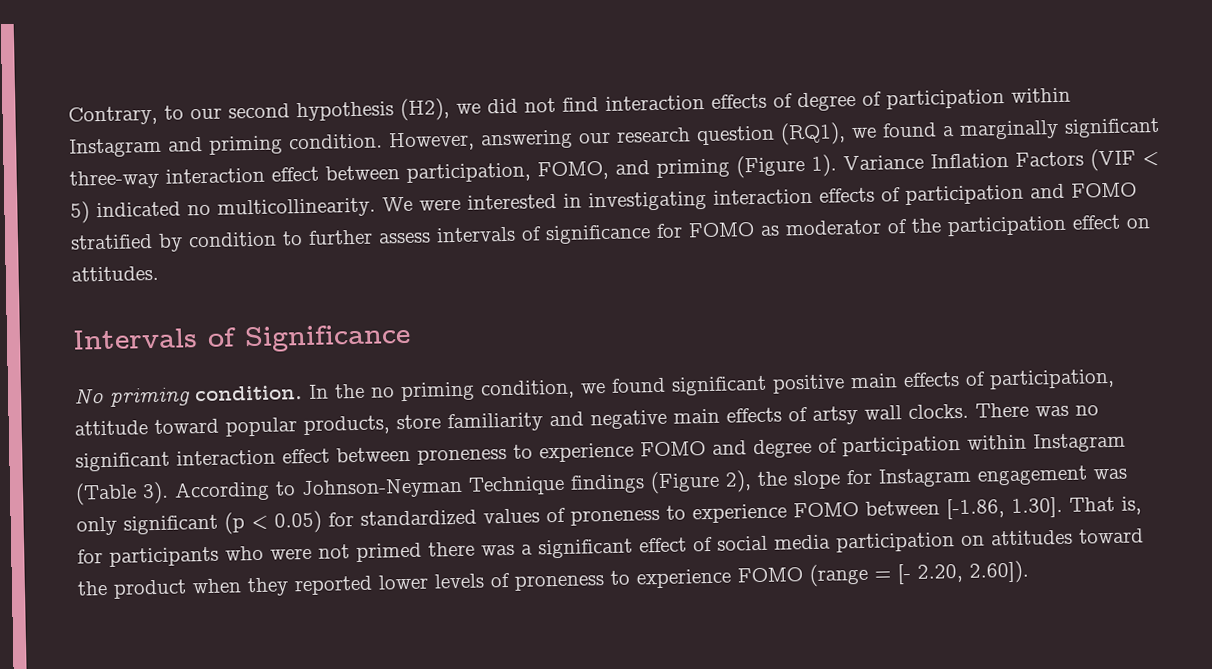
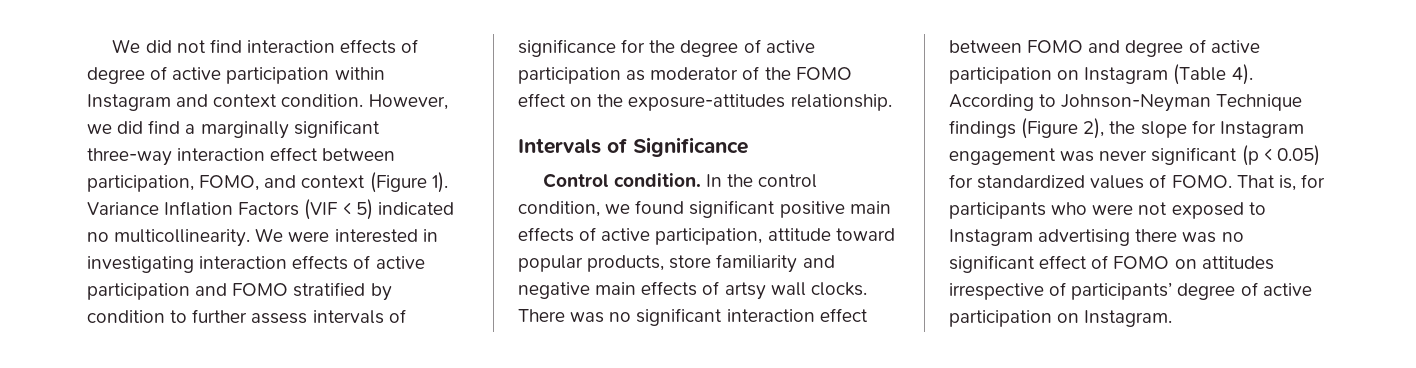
- Contrary, to our second hypothesis (H2), we did not find interaction effects of degree of participation within Instagram and priming condition.
+ We did not find interaction effects of degree of active participation within Instagram and context condition.
- However, answering our research question (RQ1), we found a marginally significant three-way interaction effect between participation, FOMO, and priming (Figure 1).
+ However, we did find a marginally significant three-way interaction effect between participation, FOMO, and context (Figure 1).
- We were interested in investigating interaction effects of participation and FOMO stratified by condition to further assess intervals of significance for FOMO as moderator of the participation effect on attitudes.
+ We were interested in investigating interaction effects of active participation and FOMO stratified by condition to further assess intervals of significance for the degree of active participation as moderator of the FOMO effect on the exposure-attitudes relationship.
- No priming condition.
+ Control condition.
- In the no priming condition, we found significant positive main effects of participation, attitude toward popular products, store familiarity and negative main effects of artsy wall clocks.
+ In the control condition, we found significant positive main effects of active participation, attitude toward popular products, store familiarity and negative main effects of artsy wall clocks.
- There was no significant interaction effect between proneness to experience FOMO and degree of participation within Instagram (Table 3).
+ There was no significant interaction effect between FOMO and degree of active participation on Instagram (Table 4).
- According to Johnson-Neyman Technique findings (Figure 2), the slope for Instagram engagement was only significant (p < 0.05) for standardized values of proneness to experience FOMO between [-1.86, 1.30]. That is, for participants who were not primed there was a significant effect of social media participation on attitudes toward the product when they reported lower levels of proneness to experience FOMO (range = [- 2.20, 2.60]).
+ According to Johnson-Neyman Technique findings (Figure 2), the slope for Instagram engagement was never significant (p < 0.05) for standardized values of FOMO. That is, for participants who were not exposed to Instagram advertising there was no significant effect of FOMO on attitudes irrespective of participants’ degree of active participation on Instagram.

